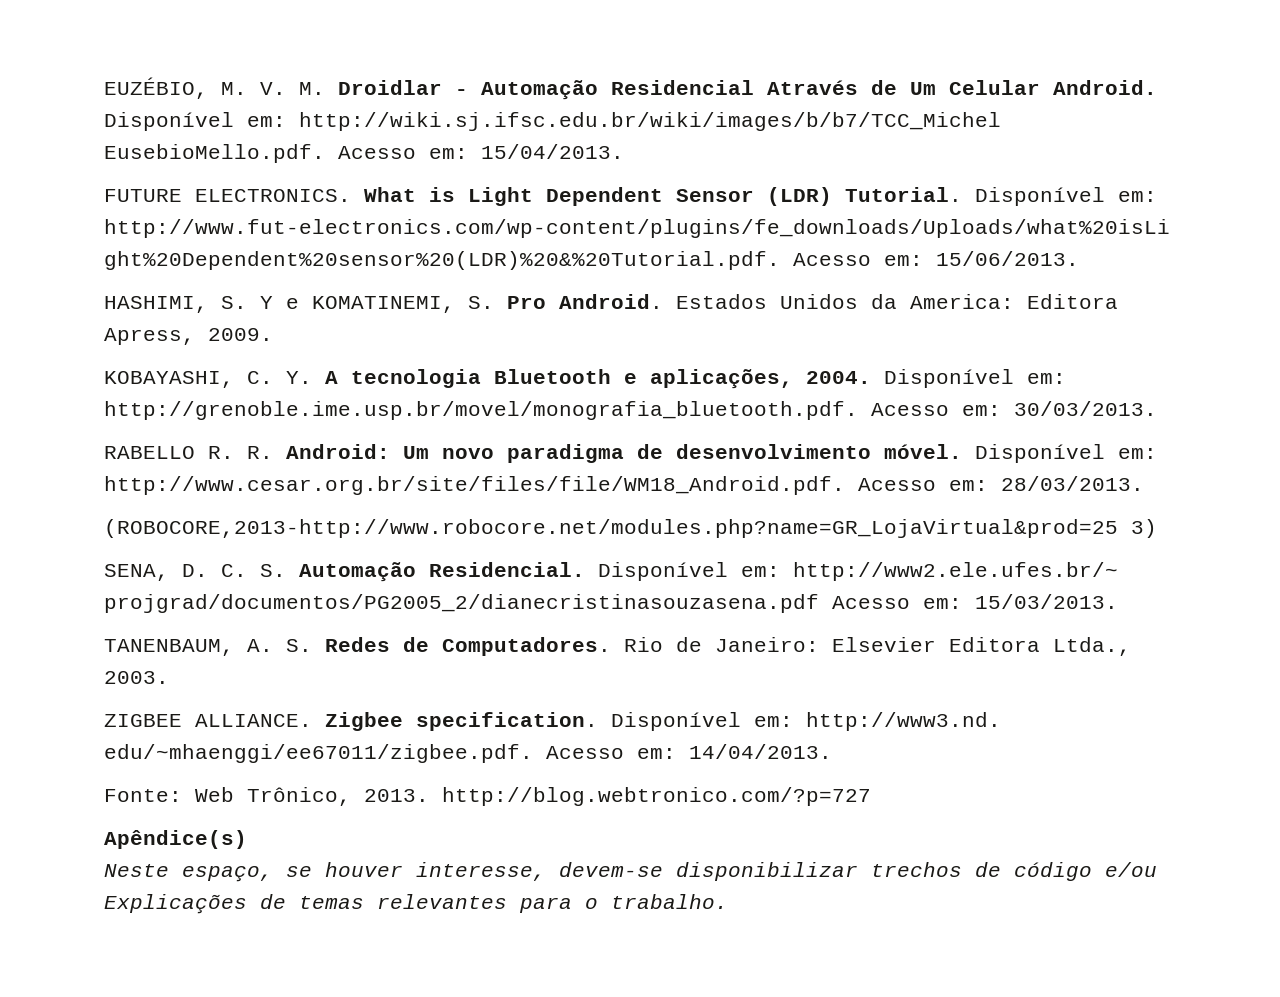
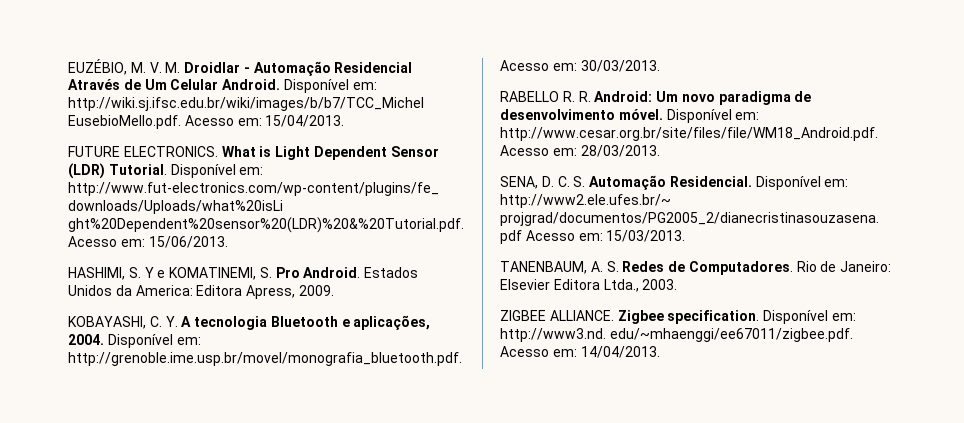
- (ROBOCORE,2013-http://www.robocore.net/modules.php?name=GR_LojaVirtual&prod=25 3)
- Fonte: Web Trônico, 2013. http://blog.webtronico.com/?p=727
- Apêndice(s)
- Neste espaço, se houver interesse, devem-se disponibilizar trechos de código e/ou Explicações de temas relevantes para o trabalho.

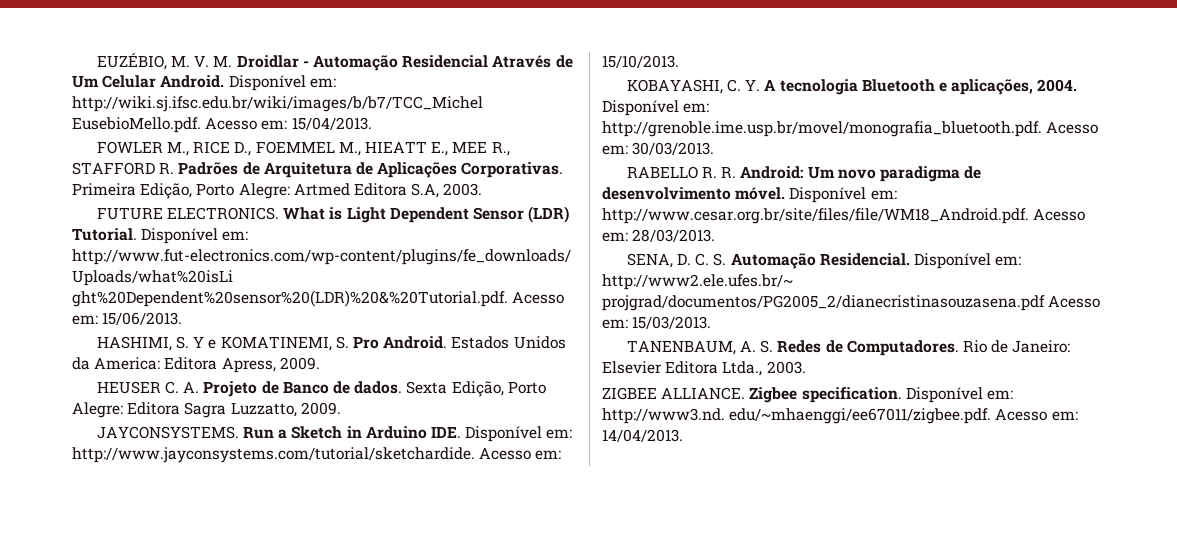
+ FOWLER M., RICE D., FOEMMEL M., HIEATT E., MEE R., STAFFORD R. Padrões de Arquitetura de Aplicações Corporativas. Primeira Edição, Porto Alegre: Artmed Editora S.A, 2003.
+ HEUSER C. A. Projeto de Banco de dados. Sexta Edição, Porto Alegre: Editora Sagra Luzzatto, 2009.
+ JAYCONSYSTEMS. Run a Sketch in Arduino IDE. Disponível em: http://www.jayconsystems.com/tutorial/sketchardide. Acesso em: 15/10/2013.

